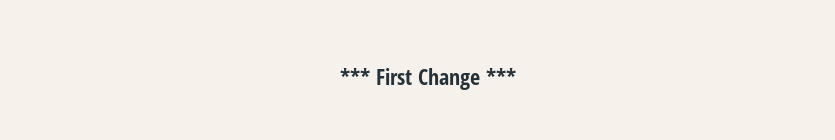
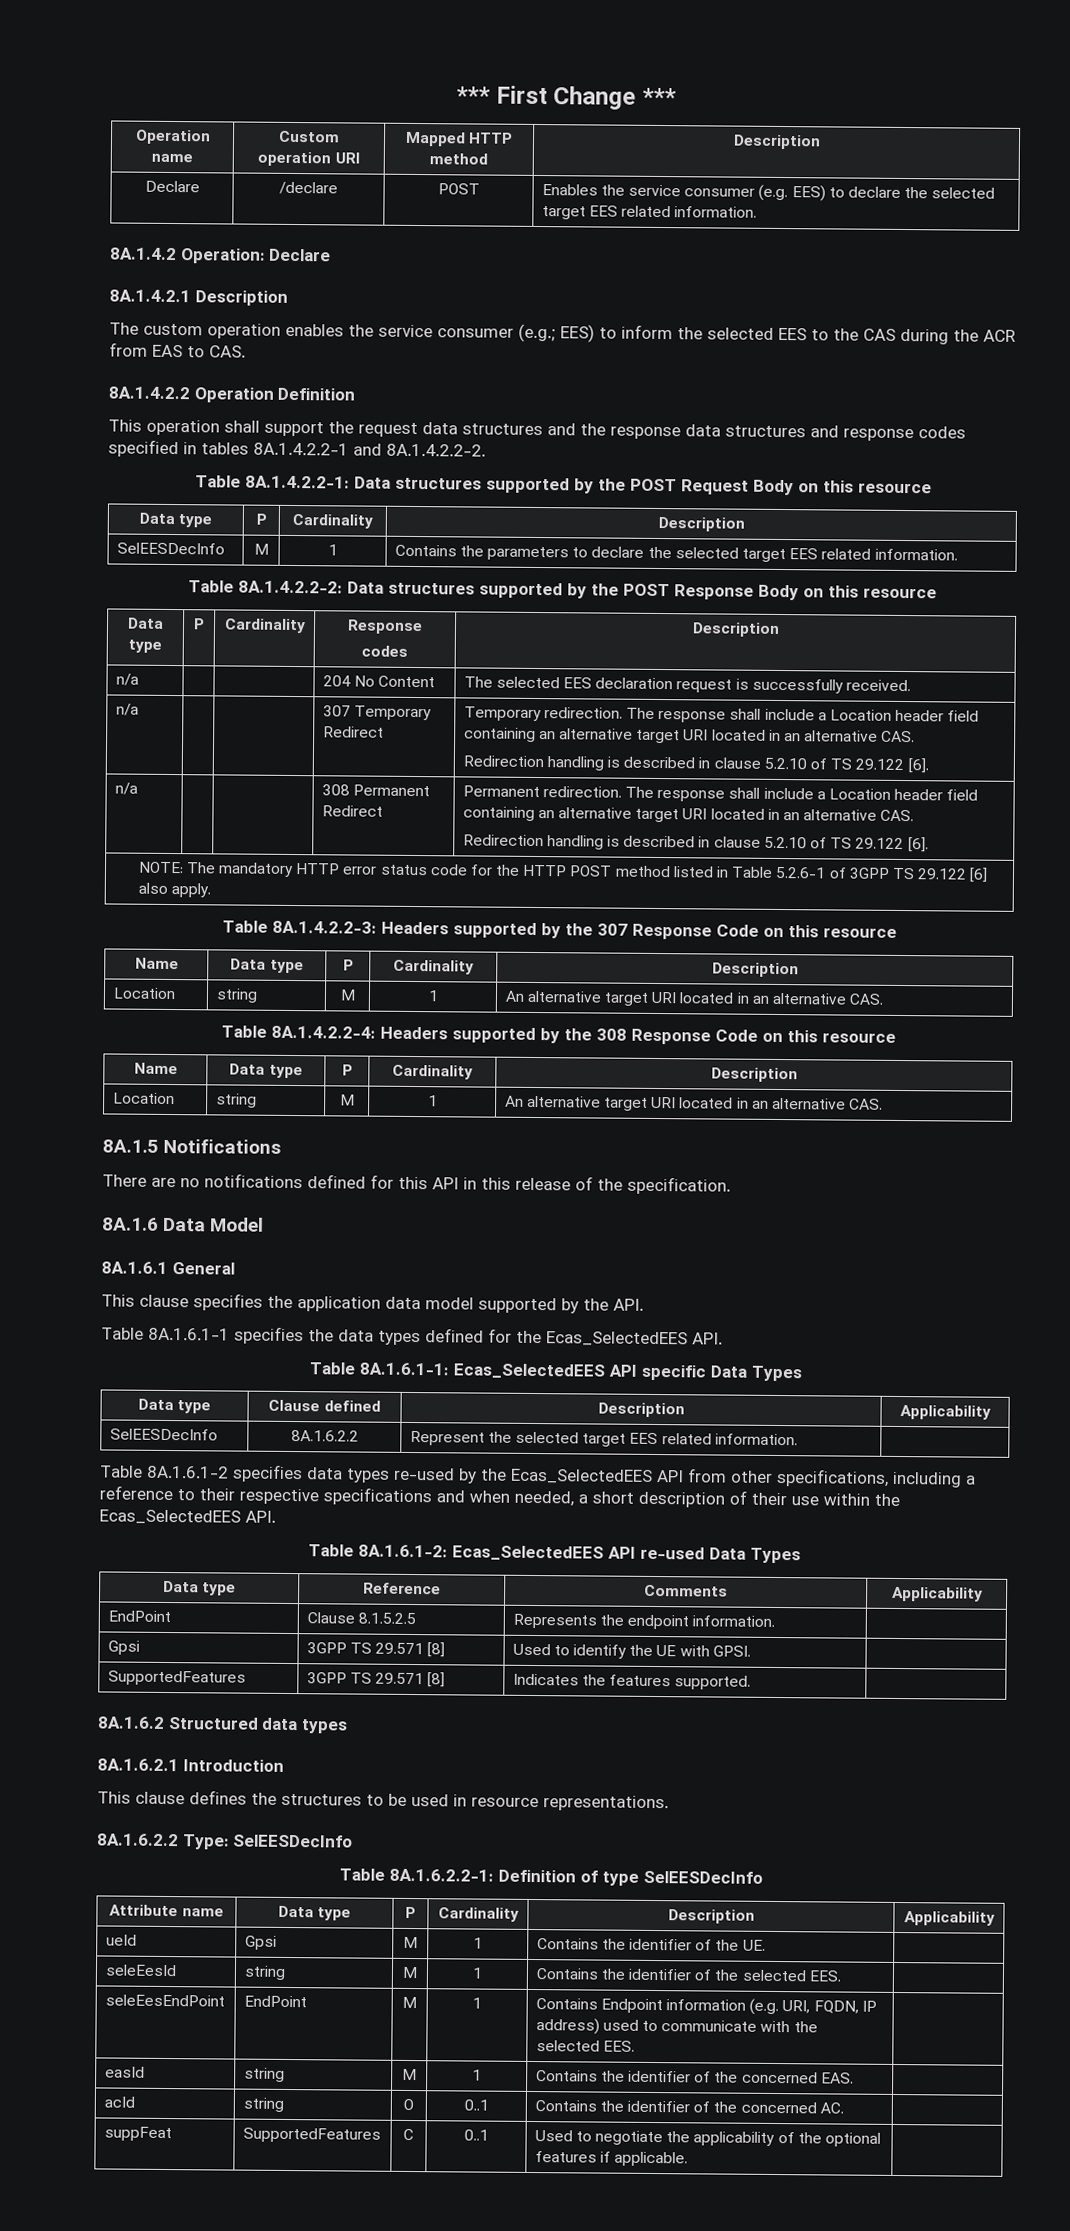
+ Operation name | Custom operation URI | Mapped HTTP method | Description
+ Declare | /declare | POST | Enables the service consumer (e.g. EES) to declare the selected target EES related information.
+ 8A.1.4.2 Operation: Declare
+ 8A.1.4.2.1 Description
+ The custom operation enables the service consumer (e.g.; EES) to inform the selected EES to the CAS during the ACR from EAS to CAS.
+ 8A.1.4.2.2 Operation Definition
+ This operation shall support the request data structures and the response data structures and response codes specified in tables 8A.1.4.2.2-1 and 8A.1.4.2.2-2.
+ Table 8A.1.4.2.2-1: Data structures supported by the POST Request Body on this resource
+ Data type | P | Cardinality | Description
+ SelEESDecInfo | M | 1 | Contains the parameters to declare the selected target EES related information.
+ Table 8A.1.4.2.2-2: Data structures supported by the POST Response Body on this resource
+ Data type | P | Cardinality | Response
+ codes | Description
+ n/a | | | 204 No Content | The selected EES declaration request is successfully received.
+ n/a | | | 307 Temporary Redirect | Temporary redirection. The response shall include a Location header field containing an alternative target URI located in an alternative CAS.
+ Redirection handling is described in clause 5.2.10 of TS 29.122 [6].
+ n/a | | | 308 Permanent Redirect | Permanent redirection. The response shall include a Location header field containing an alternative target URI located in an alternative CAS.
+ Redirection handling is described in clause 5.2.10 of TS 29.122 [6].
+ NOTE: The mandatory HTTP error status code for the HTTP POST method listed in Table 5.2.6-1 of 3GPP TS 29.122 [6] also apply.
+ Table 8A.1.4.2.2-3: Headers supported by the 307 Response Code on this resource
+ Name | Data type | P | Cardinality | Description
+ Location | string | M | 1 | An alternative target URI located in an alternative CAS.
+ Table 8A.1.4.2.2-4: Headers supported by the 308 Response Code on this resource
+ Name | Data type | P | Cardinality | Description
+ Location | string | M | 1 | An alternative target URI located in an alternative CAS.
+ 8A.1.5 Notifications
+ There are no notifications defined for this API in this release of the specification.
+ 8A.1.6 Data Model
+ 8A.1.6.1 General
+ This clause specifies the application data model supported by the API.
+ Table 8A.1.6.1-1 specifies the data types defined for the Ecas_SelectedEES API.
+ Table 8A.1.6.1-1: Ecas_SelectedEES API specific Data Types
+ Data type | Clause defined | Description | Applicability
+ SelEESDecInfo | 8A.1.6.2.2 | Represent the selected target EES related information. |
+ Table 8A.1.6.1-2 specifies data types re-used by the Ecas_SelectedEES API from other specifications, including a reference to their respective specifications and when needed, a short description of their use within the Ecas_SelectedEES API.
+ Table 8A.1.6.1-2: Ecas_SelectedEES API re-used Data Types
+ Data type | Reference | Comments | Applicability
+ EndPoint | Clause 8.1.5.2.5 | Represents the endpoint information. |
+ Gpsi | 3GPP TS 29.571 [8] | Used to identify the UE with GPSI. |
+ SupportedFeatures | 3GPP TS 29.571 [8] | Indicates the features supported. |
+ 8A.1.6.2 Structured data types
+ 8A.1.6.2.1 Introduction
+ This clause defines the structures to be used in resource representations.
+ 8A.1.6.2.2 Type: SelEESDecInfo
+ Table 8A.1.6.2.2-1: Definition of type SelEESDecInfo
+ Attribute name | Data type | P | Cardinality | Description | Applicability
+ ueId | Gpsi | M | 1 | Contains the identifier of the UE. |
+ seleEesId | string | M | 1 | Contains the identifier of the selected EES. |
+ seleEesEndPoint | EndPoint | M | 1 | Contains Endpoint information (e.g. URI, FQDN, IP address) used to communicate with the selected EES. |
+ easId | string | M | 1 | Contains the identifier of the concerned EAS. |
+ acId | string | O | 0..1 | Contains the identifier of the concerned AC. |
+ suppFeat | SupportedFeatures | C | 0..1 | Used to negotiate the applicability of the optional features if applicable. |

